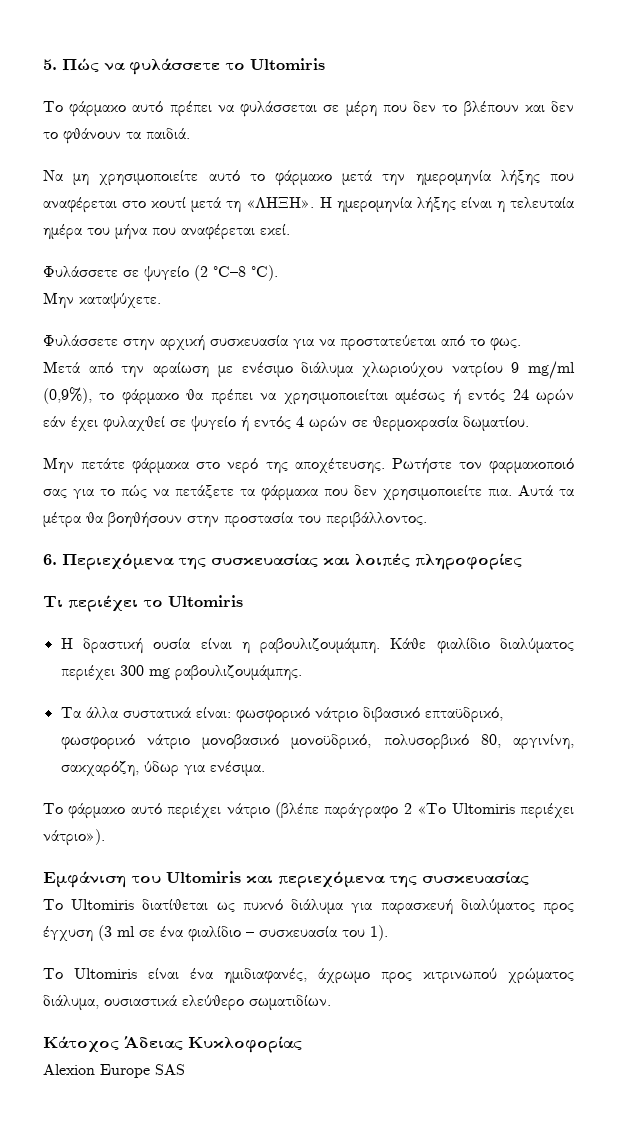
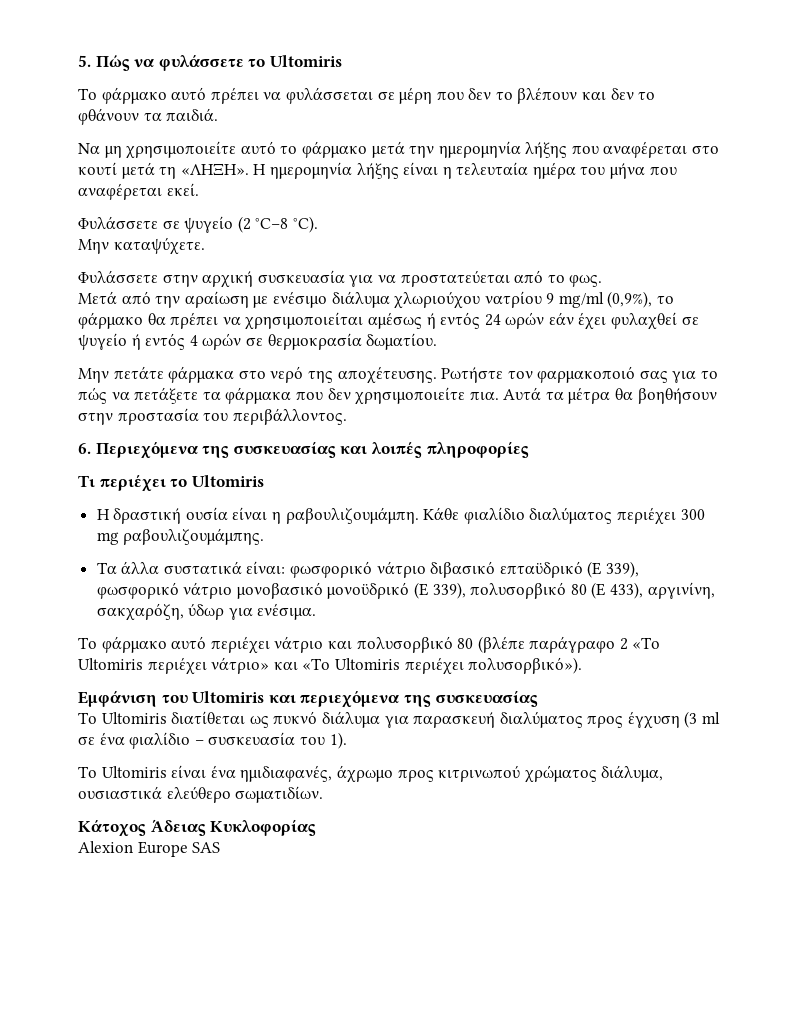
- Τα άλλα συστατικά είναι: φωσφορικό νάτριο διβασικό επταϋδρικό, φωσφορικό νάτριο μονοβασικό μονοϋδρικό, πολυσορβικό 80, αργινίνη, σακχαρόζη, ύδωρ για ενέσιμα.
+ Τα άλλα συστατικά είναι: φωσφορικό νάτριο διβασικό επταϋδρικό (E 339), φωσφορικό νάτριο μονοβασικό μονοϋδρικό (E 339), πολυσορβικό 80 (E 433), αργινίνη, σακχαρόζη, ύδωρ για ενέσιμα.
- Το φάρμακο αυτό περιέχει νάτριο (βλέπε παράγραφο 2 «Το Ultomiris περιέχει νάτριο»).
+ Το φάρμακο αυτό περιέχει νάτριο και πολυσορβικό 80 (βλέπε παράγραφο 2 «Το Ultomiris περιέχει νάτριο» και «Το Ultomiris περιέχει πολυσορβικό»).

